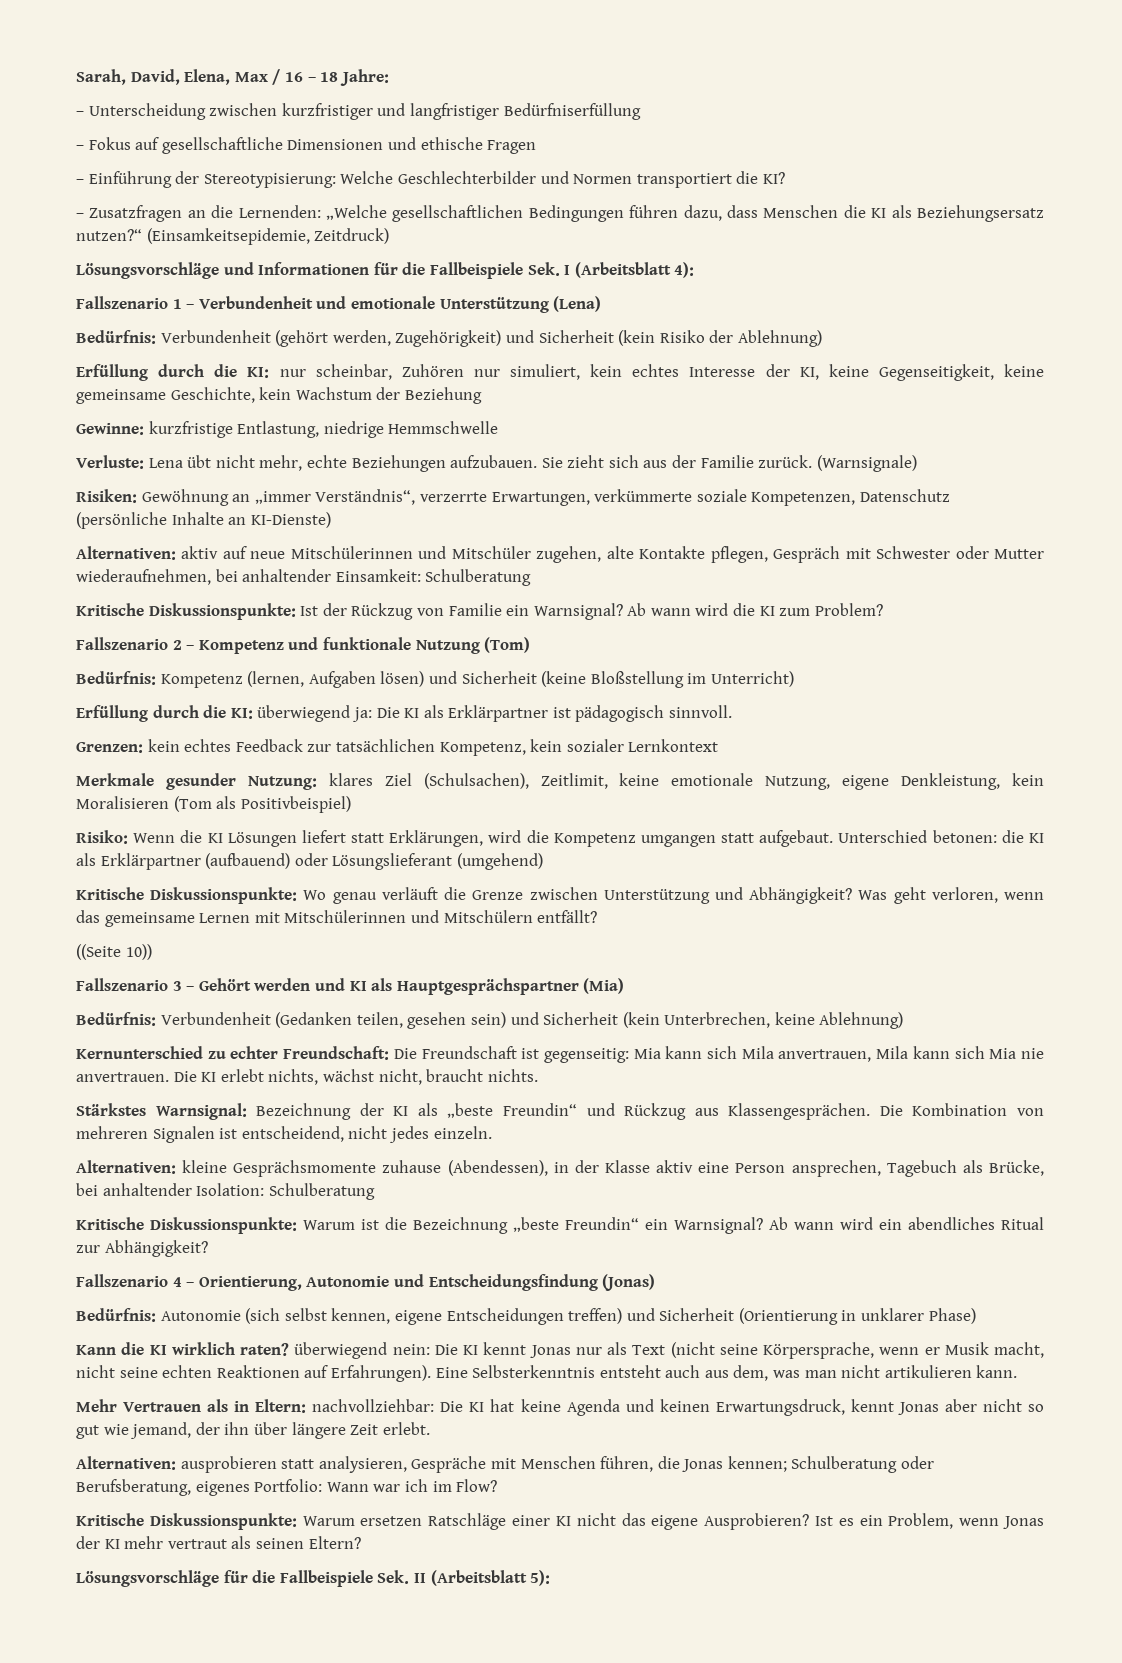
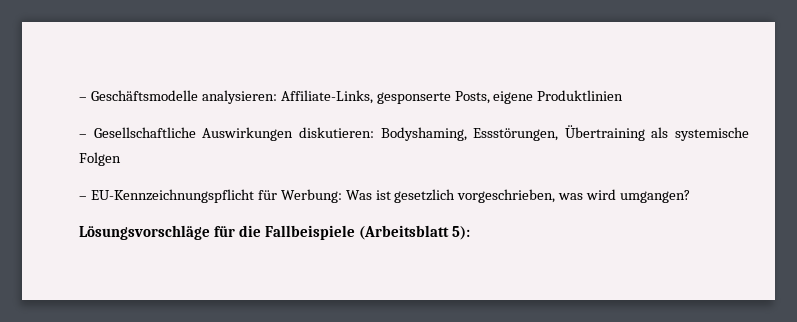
- Sarah, David, Elena, Max / 16 – 18 Jahre:
- – Unterscheidung zwischen kurzfristiger und langfristiger Bedürfniserfüllung
- – Fokus auf gesellschaftliche Dimensionen und ethische Fragen
- – Einführung der Stereotypisierung: Welche Geschlechterbilder und Normen transportiert die KI?
- – Zusatzfragen an die Lernenden: „Welche gesellschaftlichen Bedingungen führen dazu, dass Menschen die KI als Beziehungsersatz nutzen?“ (Einsamkeitsepidemie, Zeitdruck)
- Lösungsvorschläge und Informationen für die Fallbeispiele Sek. I (Arbeitsblatt 4):
- Fallszenario 1 – Verbundenheit und emotionale Unterstützung (Lena)
- Bedürfnis: Verbundenheit (gehört werden, Zugehörigkeit) und Sicherheit (kein Risiko der Ablehnung)
- Erfüllung durch die KI: nur scheinbar, Zuhören nur simuliert, kein echtes Interesse der KI, keine Gegenseitigkeit, keine gemeinsame Geschichte, kein Wachstum der Beziehung
- Gewinne: kurzfristige Entlastung, niedrige Hemmschwelle
- Verluste: Lena übt nicht mehr, echte Beziehungen aufzubauen. Sie zieht sich aus der Familie zurück. (Warnsignale)
- Risiken: Gewöhnung an „immer Verständnis“, verzerrte Erwartungen, verkümmerte soziale Kompetenzen, Datenschutz (persönliche Inhalte an KI-Dienste)
- Alternativen: aktiv auf neue Mitschülerinnen und Mitschüler zugehen, alte Kontakte pflegen, Gespräch mit Schwester oder Mutter wiederaufnehmen, bei anhaltender Einsamkeit: Schulberatung
- Kritische Diskussionspunkte: Ist der Rückzug von Familie ein Warnsignal? Ab wann wird die KI zum Problem?
- Fallszenario 2 – Kompetenz und funktionale Nutzung (Tom)
- Bedürfnis: Kompetenz (lernen, Aufgaben lösen) und Sicherheit (keine Bloßstellung im Unterricht)
- Erfüllung durch die KI: überwiegend ja: Die KI als Erklärpartner ist pädagogisch sinnvoll.
- Grenzen: kein echtes Feedback zur tatsächlichen Kompetenz, kein sozialer Lernkontext
- Merkmale gesunder Nutzung: klares Ziel (Schulsachen), Zeitlimit, keine emotionale Nutzung, eigene Denkleistung, kein Moralisieren (Tom als Positivbeispiel)
- Risiko: Wenn die KI Lösungen liefert statt Erklärungen, wird die Kompetenz umgangen statt aufgebaut. Unterschied betonen: die KI als Erklärpartner (aufbauend) oder Lösungslieferant (umgehend)
- Kritische Diskussionspunkte: Wo genau verläuft die Grenze zwischen Unterstützung und Abhängigkeit? Was geht verloren, wenn das gemeinsame Lernen mit Mitschülerinnen und Mitschülern entfällt?
- ((Seite 10))
- Fallszenario 3 – Gehört werden und KI als Hauptgesprächspartner (Mia)
- Bedürfnis: Verbundenheit (Gedanken teilen, gesehen sein) und Sicherheit (kein Unterbrechen, keine Ablehnung)
- Kernunterschied zu echter Freundschaft: Die Freundschaft ist gegenseitig: Mia kann sich Mila anvertrauen, Mila kann sich Mia nie anvertrauen. Die KI erlebt nichts, wächst nicht, braucht nichts.
- Stärkstes Warnsignal: Bezeichnung der KI als „beste Freundin“ und Rückzug aus Klassengesprächen. Die Kombination von mehreren Signalen ist entscheidend, nicht jedes einzeln.
- Alternativen: kleine Gesprächsmomente zuhause (Abendessen), in der Klasse aktiv eine Person ansprechen, Tagebuch als Brücke, bei anhaltender Isolation: Schulberatung
- Kritische Diskussionspunkte: Warum ist die Bezeichnung „beste Freundin“ ein Warnsignal? Ab wann wird ein abendliches Ritual zur Abhängigkeit?
- Fallszenario 4 – Orientierung, Autonomie und Entscheidungsfindung (Jonas)
- Bedürfnis: Autonomie (sich selbst kennen, eigene Entscheidungen treffen) und Sicherheit (Orientierung in unklarer Phase)
- Kann die KI wirklich raten? überwiegend nein: Die KI kennt Jonas nur als Text (nicht seine Körpersprache, wenn er Musik macht, nicht seine echten Reaktionen auf Erfahrungen). Eine Selbsterkenntnis entsteht auch aus dem, was man nicht artikulieren kann.
- Mehr Vertrauen als in Eltern: nachvollziehbar: Die KI hat keine Agenda und keinen Erwartungsdruck, kennt Jonas aber nicht so gut wie jemand, der ihn über längere Zeit erlebt.
- Alternativen: ausprobieren statt analysieren, Gespräche mit Menschen führen, die Jonas kennen; Schulberatung oder Berufsberatung, eigenes Portfolio: Wann war ich im Flow?
- Kritische Diskussionspunkte: Warum ersetzen Ratschläge einer KI nicht das eigene Ausprobieren? Ist es ein Problem, wenn Jonas der KI mehr vertraut als seinen Eltern?
+ – Geschäftsmodelle analysieren: Affiliate-Links, gesponserte Posts, eigene Produktlinien
+ – Gesellschaftliche Auswirkungen diskutieren: Bodyshaming, Essstörungen, Übertraining als systemische Folgen
+ – EU-Kennzeichnungspflicht für Werbung: Was ist gesetzlich vorgeschrieben, was wird umgangen?
- Lösungsvorschläge für die Fallbeispiele Sek. II (Arbeitsblatt 5):
+ Lösungsvorschläge für die Fallbeispiele (Arbeitsblatt 5):

